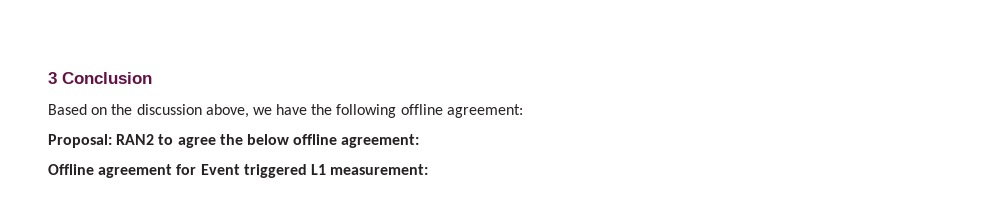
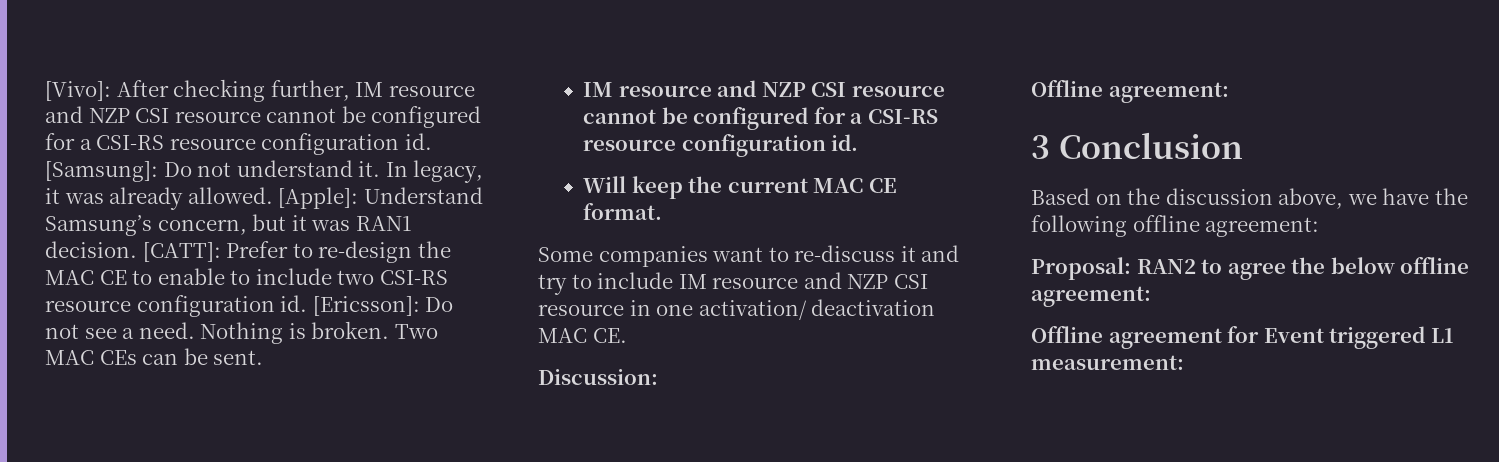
+ [Vivo]: After checking further, IM resource and NZP CSI resource cannot be configured for a CSI-RS resource configuration id. [Samsung]: Do not understand it. In legacy, it was already allowed. [Apple]: Understand Samsung’s concern, but it was RAN1 decision. [CATT]: Prefer to re-design the MAC CE to enable to include two CSI-RS resource configuration id. [Ericsson]: Do not see a need. Nothing is broken. Two MAC CEs can be sent.
+ IM resource and NZP CSI resource cannot be configured for a CSI-RS resource configuration id.
+ Will keep the current MAC CE format.
+ Some companies want to re-discuss it and try to include IM resource and NZP CSI resource in one activation/ deactivation MAC CE.
+ Discussion:
+ Offline agreement:

